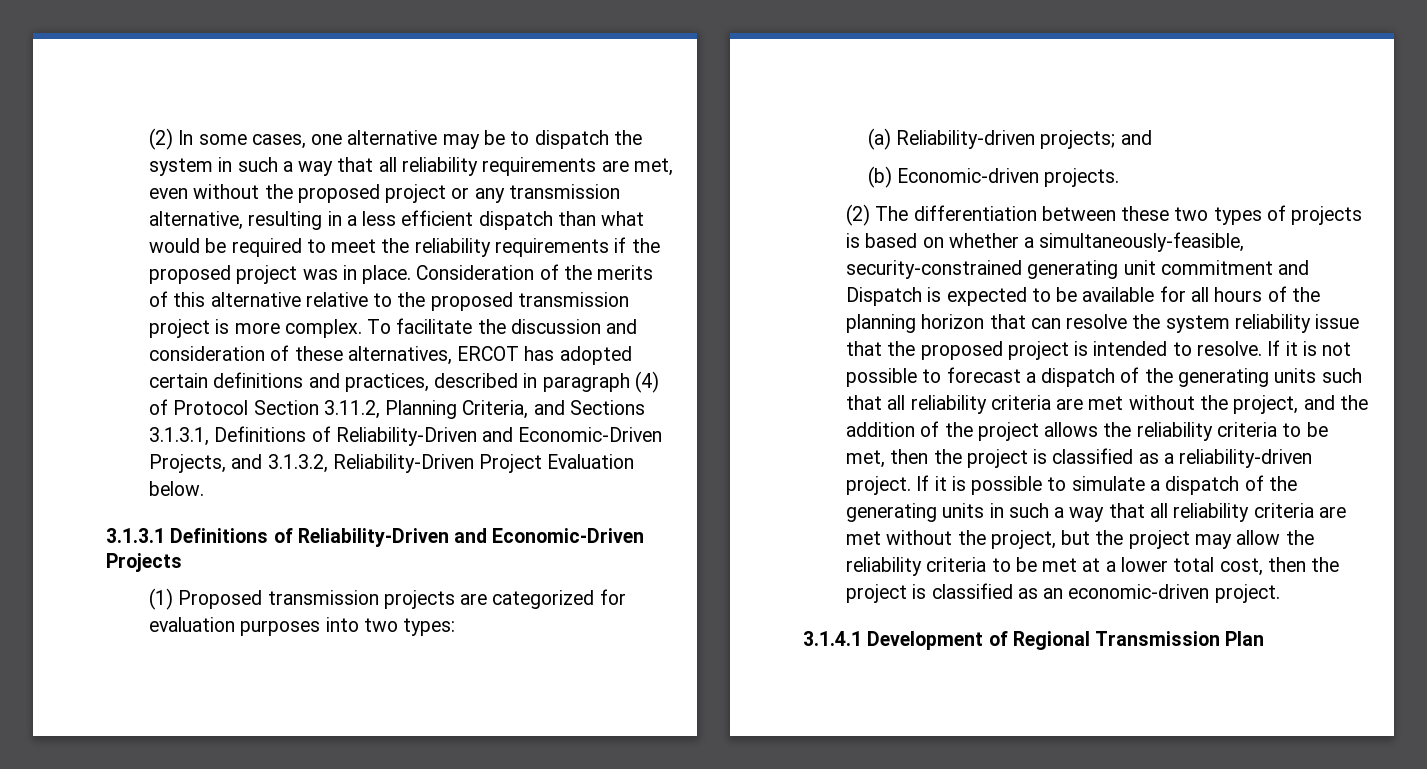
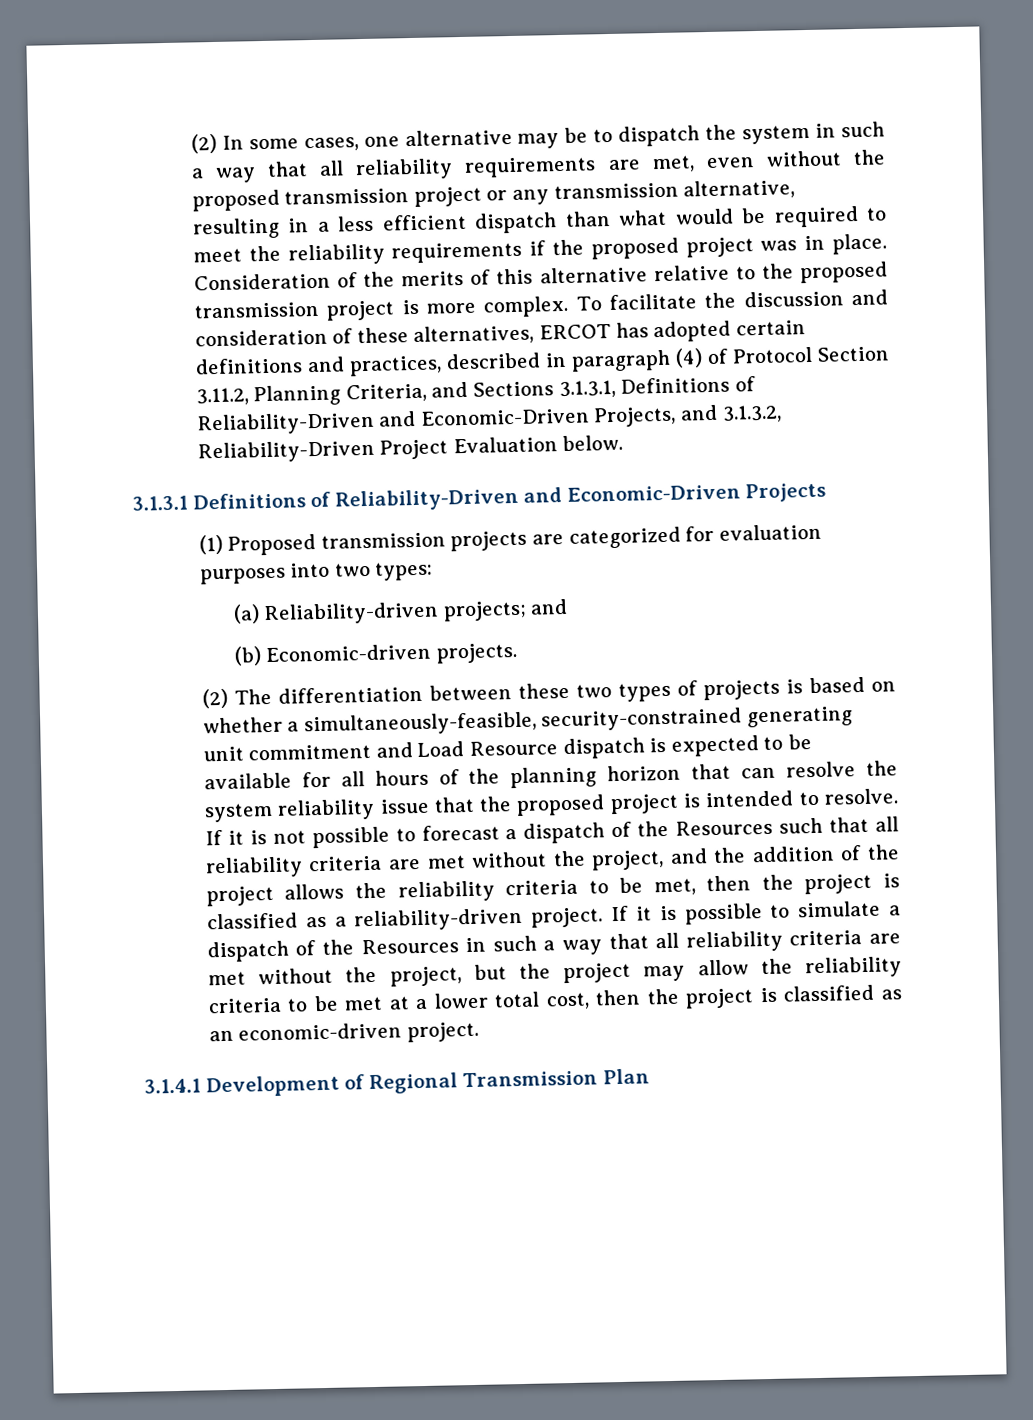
- (2) In some cases, one alternative may be to dispatch the system in such a way that all reliability requirements are met, even without the proposed project or any transmission alternative, resulting in a less efficient dispatch than what would be required to meet the reliability requirements if the proposed project was in place.
+ (2) In some cases, one alternative may be to dispatch the system in such a way that all reliability requirements are met, even without the proposed transmission project or any transmission alternative, resulting in a less efficient dispatch than what would be required to meet the reliability requirements if the proposed project was in place.
- (2) The differentiation between these two types of projects is based on whether a simultaneously-feasible, security-constrained generating unit commitment and Dispatch is expected to be available for all hours of the planning horizon that can resolve the system reliability issue that the proposed project is intended to resolve.
+ (2) The differentiation between these two types of projects is based on whether a simultaneously-feasible, security-constrained generating unit commitment and Load Resource dispatch is expected to be available for all hours of the planning horizon that can resolve the system reliability issue that the proposed project is intended to resolve.
- If it is not possible to forecast a dispatch of the generating units such that all reliability criteria are met without the project, and the addition of the project allows the reliability criteria to be met, then the project is classified as a reliability-driven project.
+ If it is not possible to forecast a dispatch of the Resources such that all reliability criteria are met without the project, and the addition of the project allows the reliability criteria to be met, then the project is classified as a reliability-driven project.
- If it is possible to simulate a dispatch of the generating units in such a way that all reliability criteria are met without the project, but the project may allow the reliability criteria to be met at a lower total cost, then the project is classified as an economic-driven project.
+ If it is possible to simulate a dispatch of the Resources in such a way that all reliability criteria are met without the project, but the project may allow the reliability criteria to be met at a lower total cost, then the project is classified as an economic-driven project.

